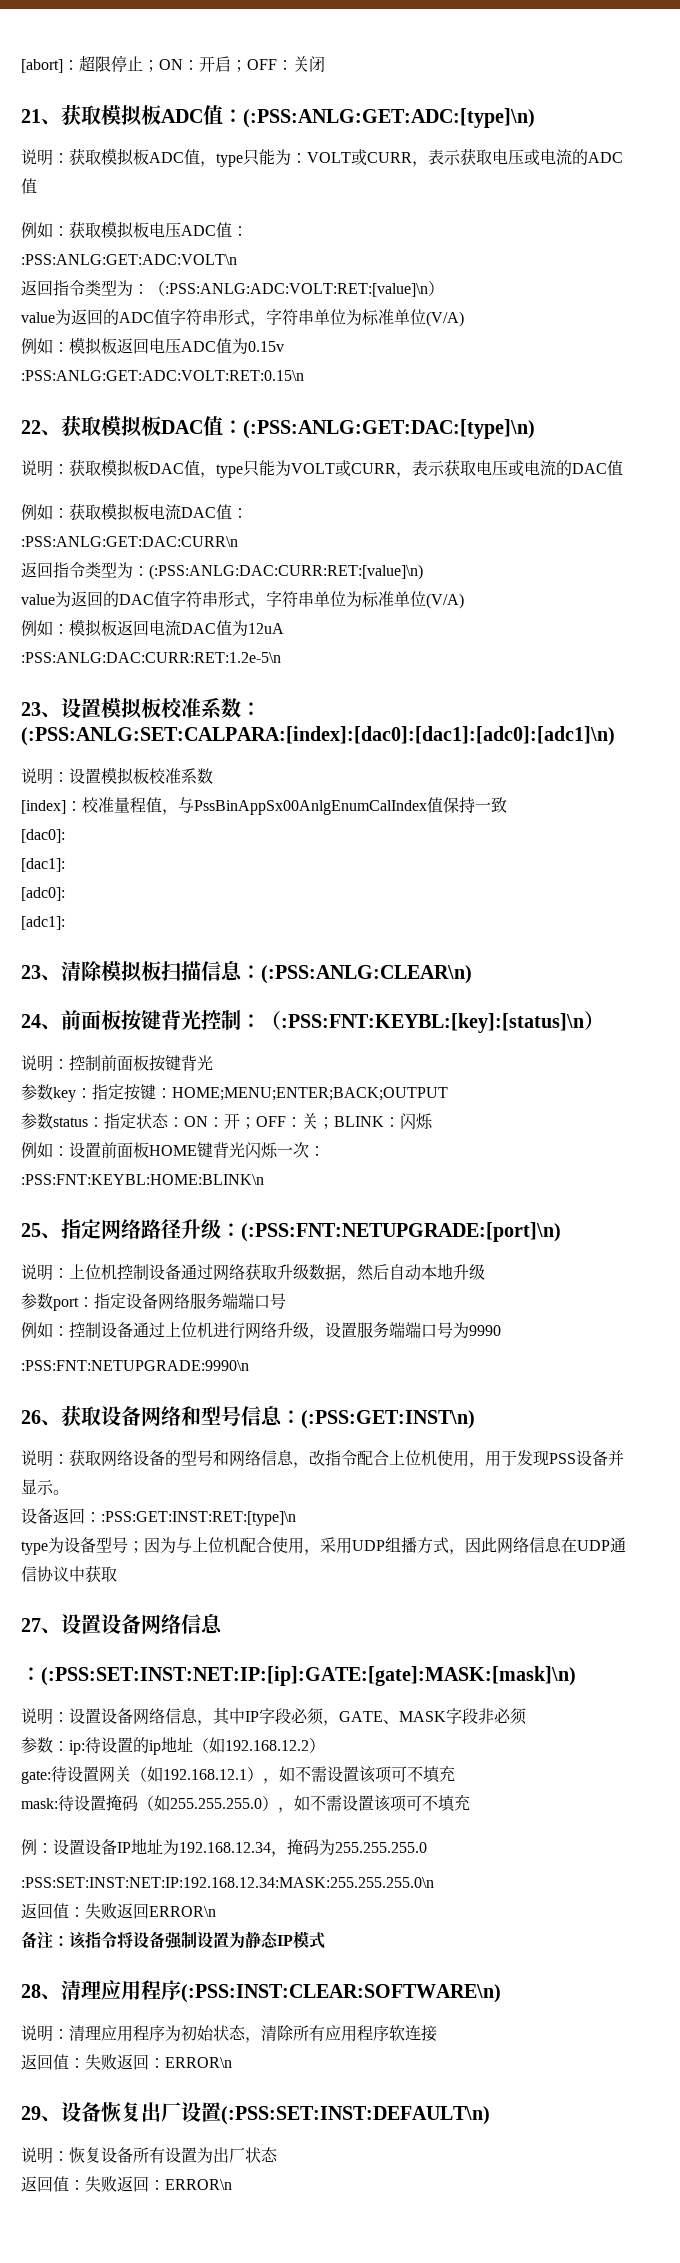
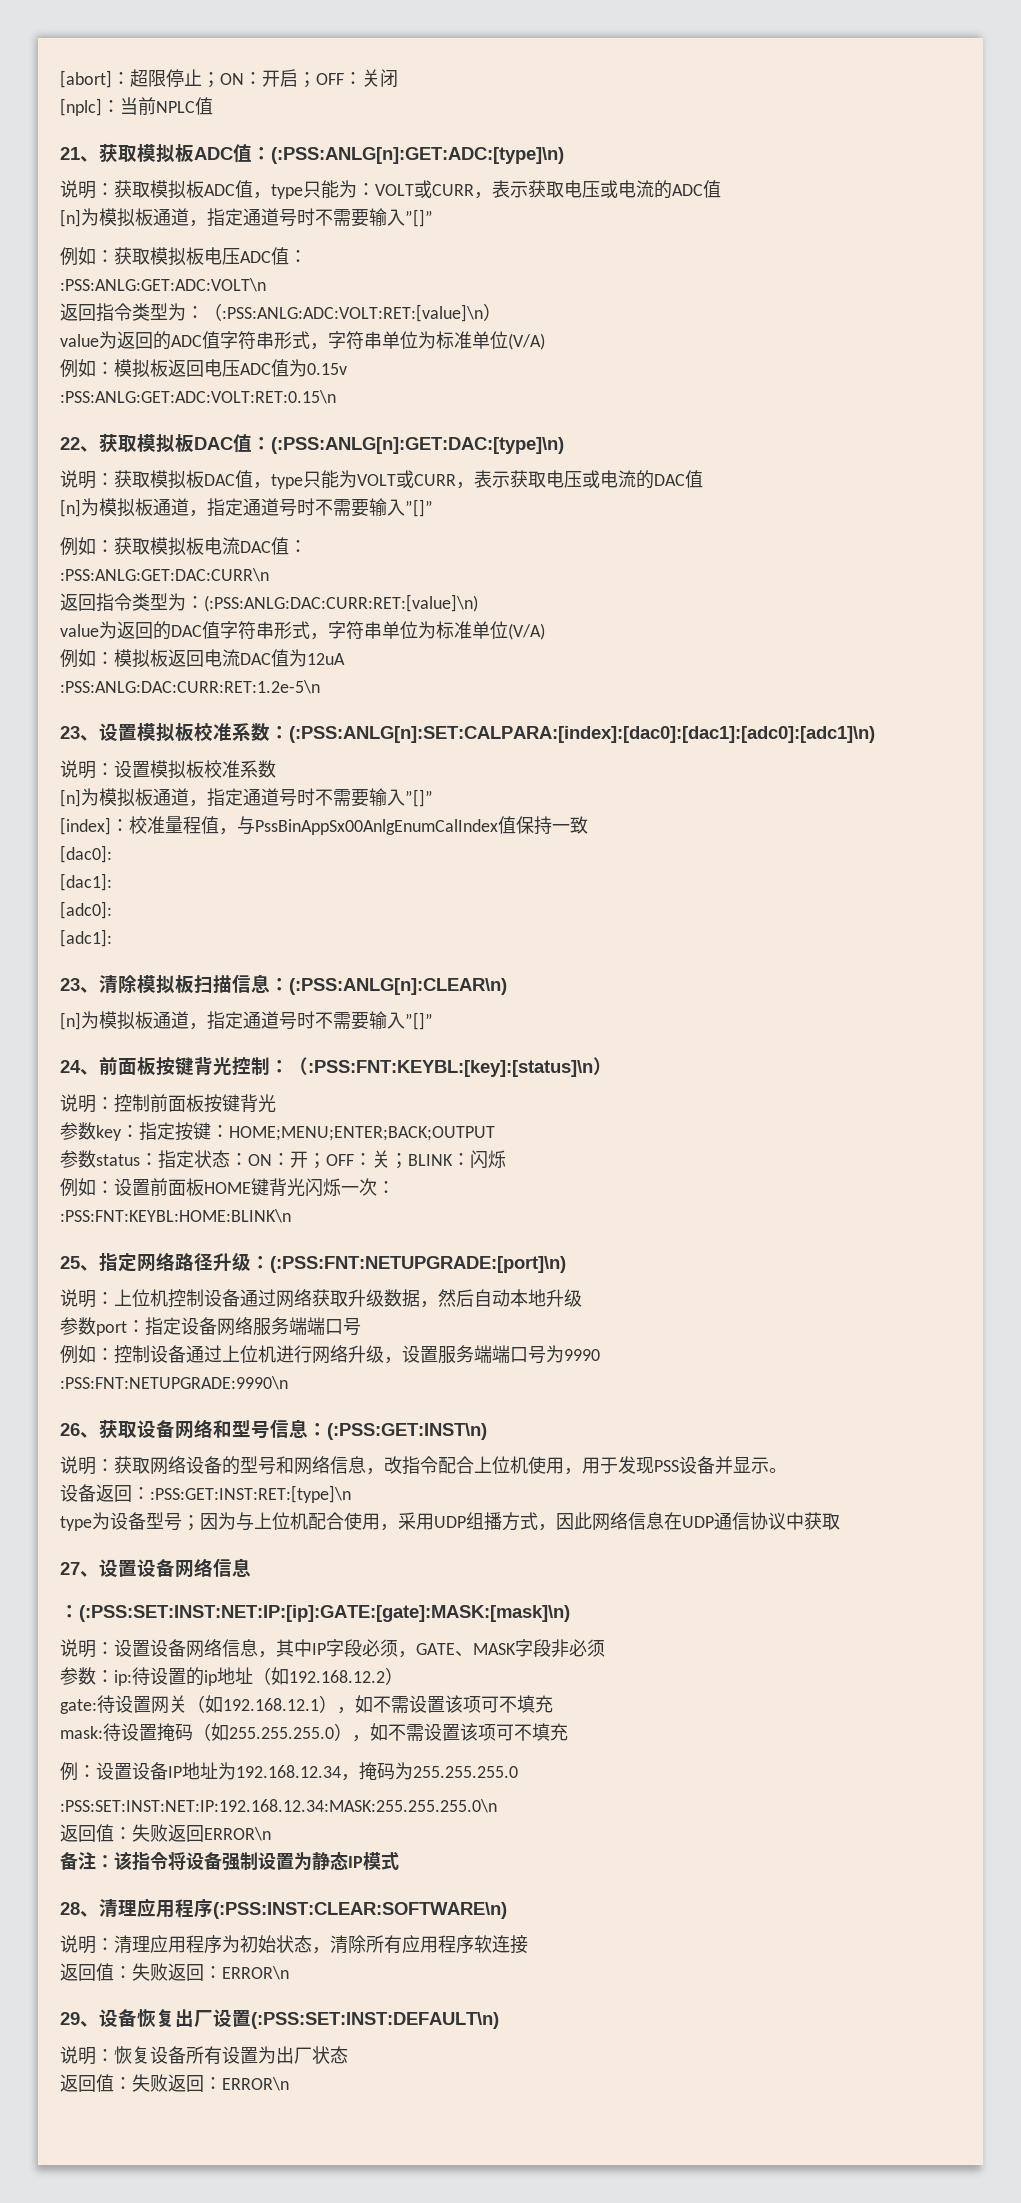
+ [nplc]：当前NPLC值
- 21、获取模拟板ADC值：(:PSS:ANLG:GET:ADC:[type]\n)
+ 21、获取模拟板ADC值：(:PSS:ANLG[n]:GET:ADC:[type]\n)
  说明：获取模拟板ADC值，type只能为：VOLT或CURR，表示获取电压或电流的ADC值
+ [n]为模拟板通道，指定通道号时不需要输入”[]”
- 22、获取模拟板DAC值：(:PSS:ANLG:GET:DAC:[type]\n)
+ 22、获取模拟板DAC值：(:PSS:ANLG[n]:GET:DAC:[type]\n)
  说明：获取模拟板DAC值，type只能为VOLT或CURR，表示获取电压或电流的DAC值
+ [n]为模拟板通道，指定通道号时不需要输入”[]”
- 23、设置模拟板校准系数：(:PSS:ANLG:SET:CALPARA:[index]:[dac0]:[dac1]:[adc0]:[adc1]\n)
+ 23、设置模拟板校准系数：(:PSS:ANLG[n]:SET:CALPARA:[index]:[dac0]:[dac1]:[adc0]:[adc1]\n)
  说明：设置模拟板校准系数
+ [n]为模拟板通道，指定通道号时不需要输入”[]”
- 23、清除模拟板扫描信息：(:PSS:ANLG:CLEAR\n)
+ 23、清除模拟板扫描信息：(:PSS:ANLG[n]:CLEAR\n)
+ [n]为模拟板通道，指定通道号时不需要输入”[]”

